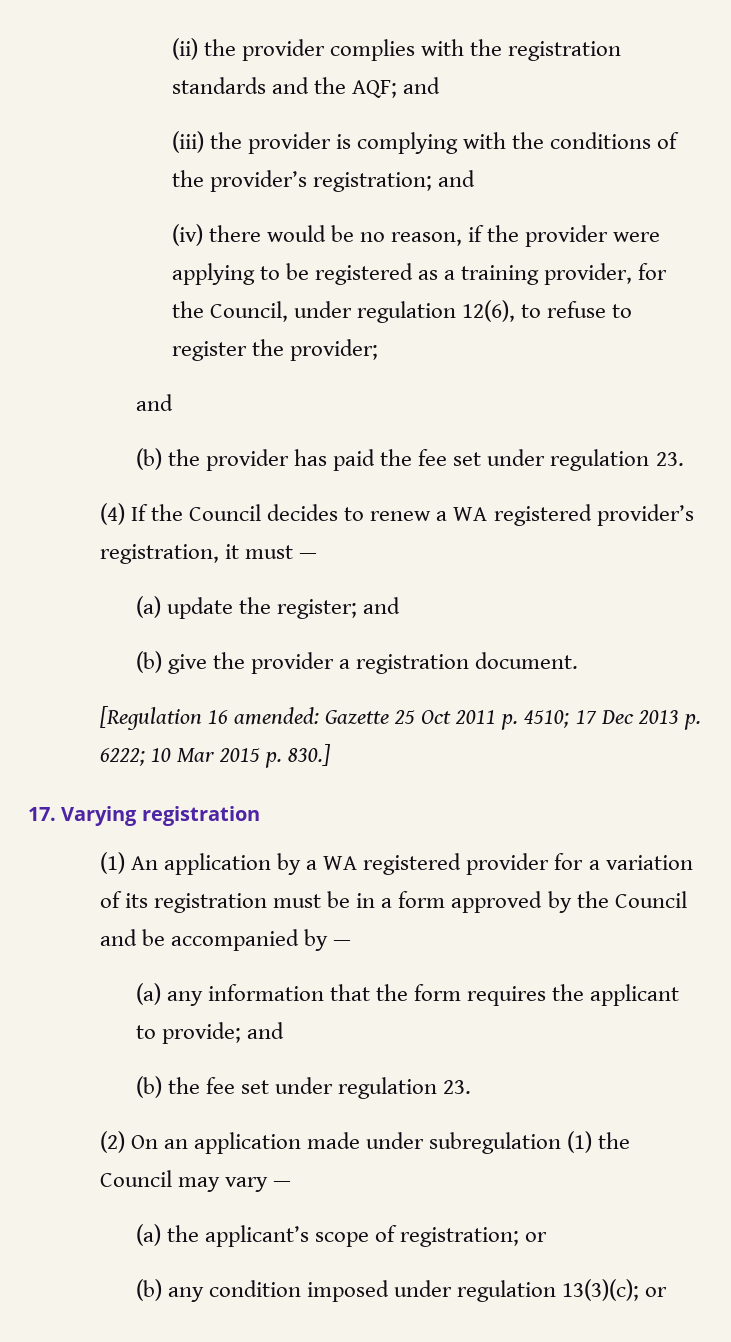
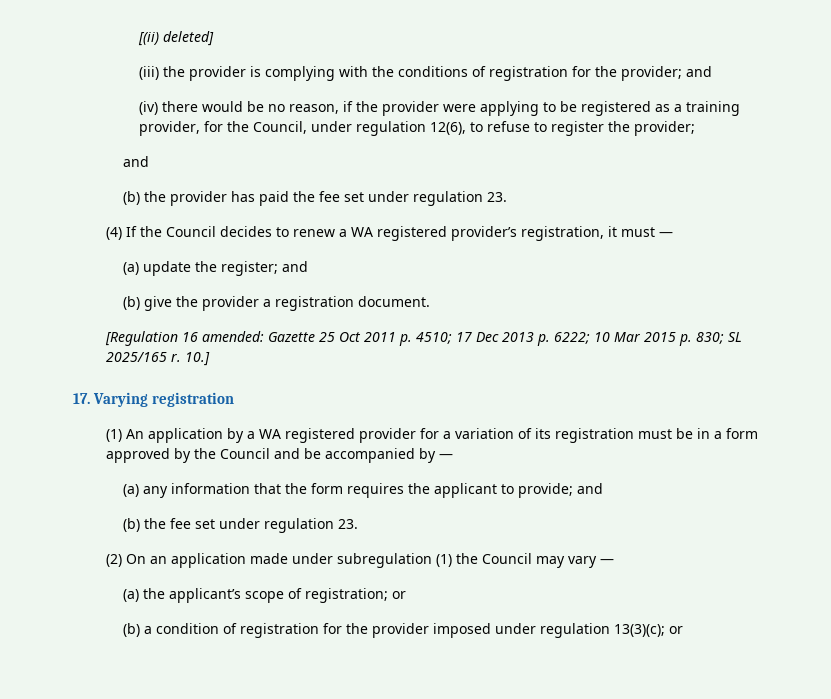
- (ii) the provider complies with the registration standards and the AQF; and
+ [(ii) deleted]
- (iii) the provider is complying with the conditions of the provider’s registration; and
+ (iii) the provider is complying with the conditions of registration for the provider; and
- [Regulation 16 amended: Gazette 25 Oct 2011 p. 4510; 17 Dec 2013 p. 6222; 10 Mar 2015 p. 830.]
+ [Regulation 16 amended: Gazette 25 Oct 2011 p. 4510; 17 Dec 2013 p. 6222; 10 Mar 2015 p. 830; SL 2025/165 r. 10.]
- (b) any condition imposed under regulation 13(3)(c); or
+ (b) a condition of registration for the provider imposed under regulation 13(3)(c); or

